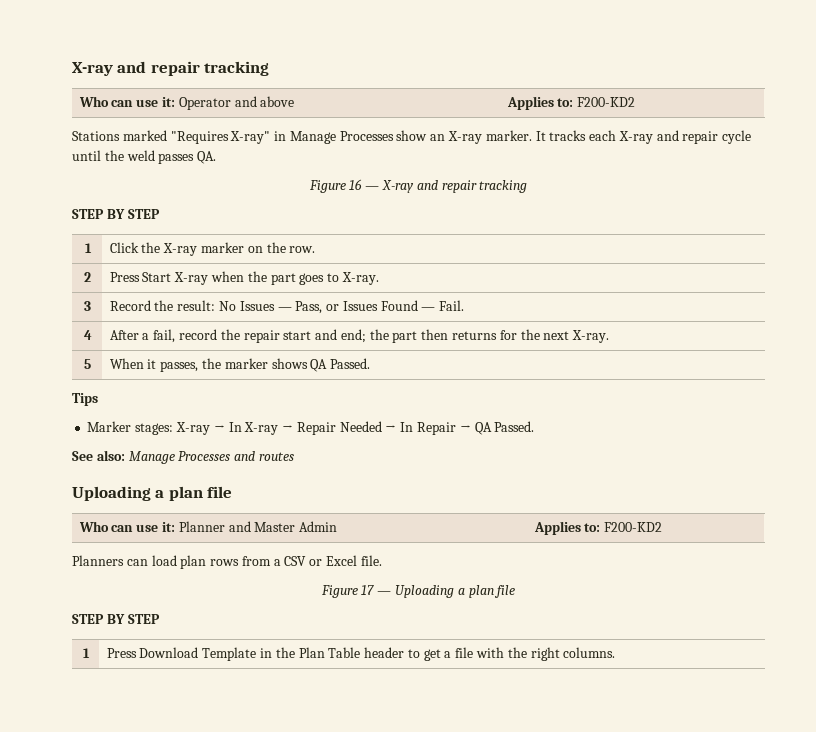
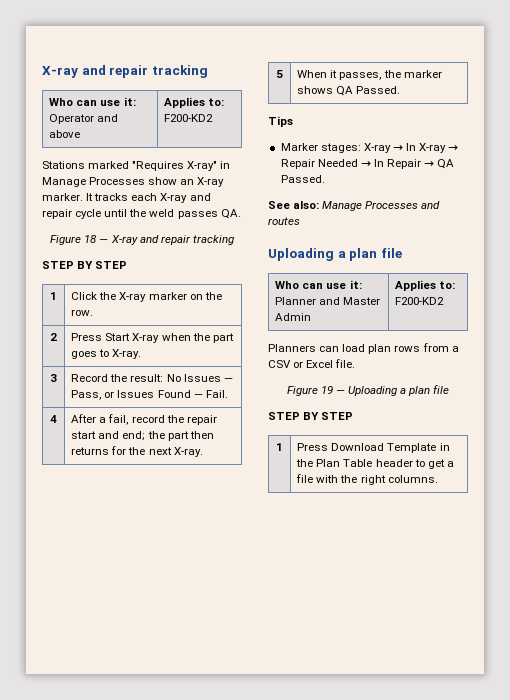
- Figure 16 — X-ray and repair tracking
+ Figure 18 — X-ray and repair tracking
- Figure 17 — Uploading a plan file
+ Figure 19 — Uploading a plan file

